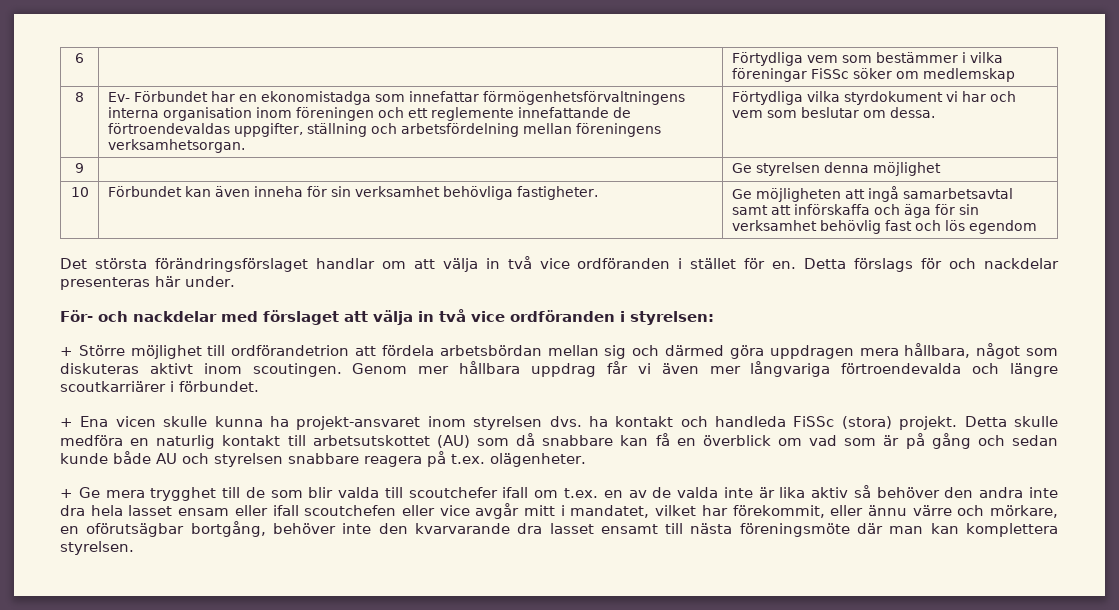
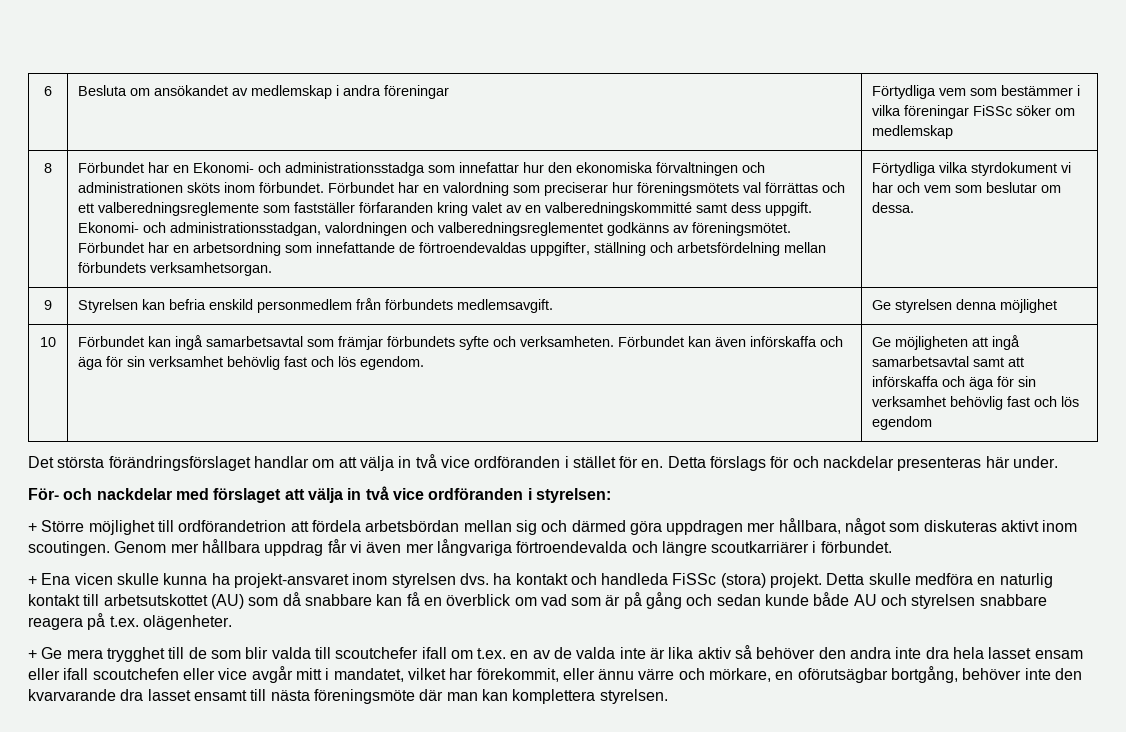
- 6 | | Förtydliga vem som bestämmer i vilka föreningar FiSSc söker om medlemskap
+ 6 | Besluta om ansökandet av medlemskap i andra föreningar | Förtydliga vem som bestämmer i vilka föreningar FiSSc söker om medlemskap
- Ev- Förbundet har en ekonomistadga som innefattar förmögenhetsförvaltningens interna organisation inom föreningen och ett reglemente innefattande de förtroendevaldas uppgifter, ställning och arbetsfördelning mellan föreningens verksamhetsorgan.
+ Förbundet har en Ekonomi- och administrationsstadga som innefattar hur den ekonomiska förvaltningen och administrationen sköts inom förbundet. Förbundet har en valordning som preciserar hur föreningsmötets val förrättas och ett valberedningsreglemente som fastställer förfaranden kring valet av en valberedningskommitté samt dess uppgift. Ekonomi- och administrationsstadgan, valordningen och valberedningsreglementet godkänns av föreningsmötet. Förbundet har en arbetsordning som innefattande de förtroendevaldas uppgifter, ställning och arbetsfördelning mellan förbundets verksamhetsorgan.
- 9 | | Ge styrelsen denna möjlighet
+ 9 | Styrelsen kan befria enskild personmedlem från förbundets medlemsavgift. | Ge styrelsen denna möjlighet
- Förbundet kan även inneha för sin verksamhet behövliga fastigheter.
+ Förbundet kan ingå samarbetsavtal som främjar förbundets syfte och verksamheten. Förbundet kan även införskaffa och äga för sin verksamhet behövlig fast och lös egendom.
- + Större möjlighet till ordförandetrion att fördela arbetsbördan mellan sig och därmed göra uppdragen mera hållbara, något som diskuteras aktivt inom scoutingen.
+ + Större möjlighet till ordförandetrion att fördela arbetsbördan mellan sig och därmed göra uppdragen mer hållbara, något som diskuteras aktivt inom scoutingen.

